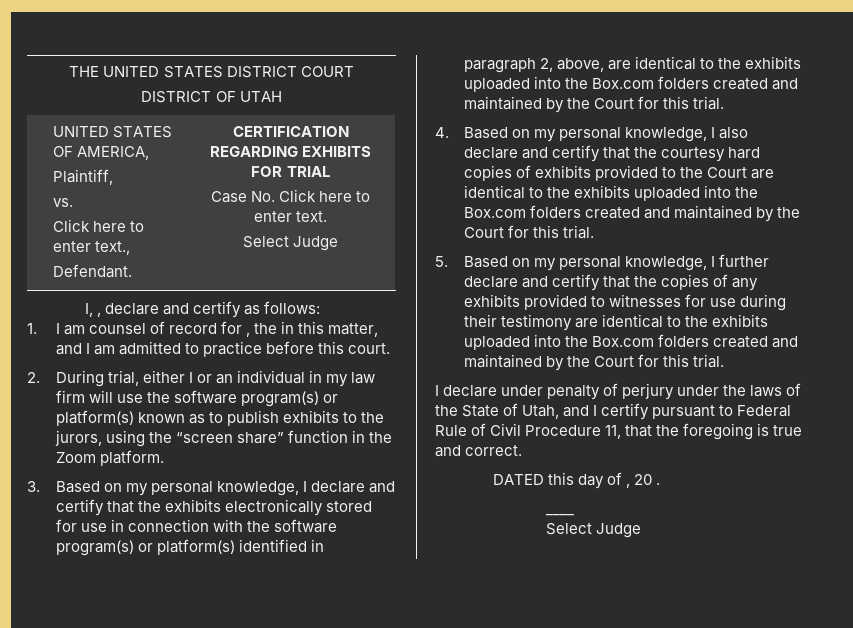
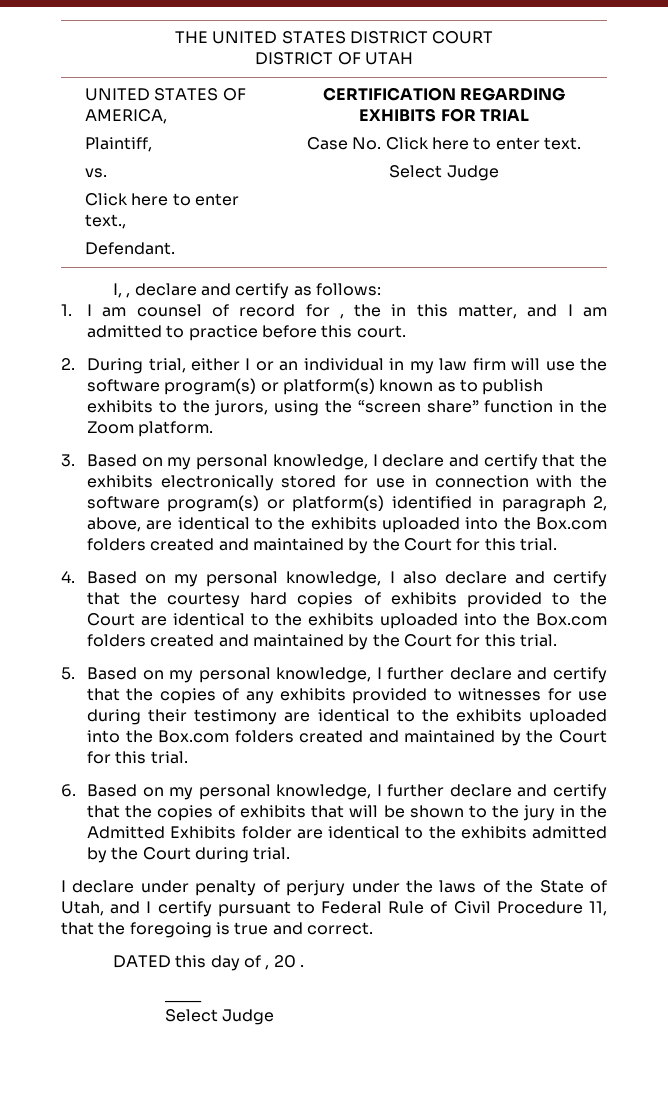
+ 6. Based on my personal knowledge, I further declare and certify that the copies of exhibits that will be shown to the jury in the Admitted Exhibits folder are identical to the exhibits admitted by the Court during trial.

